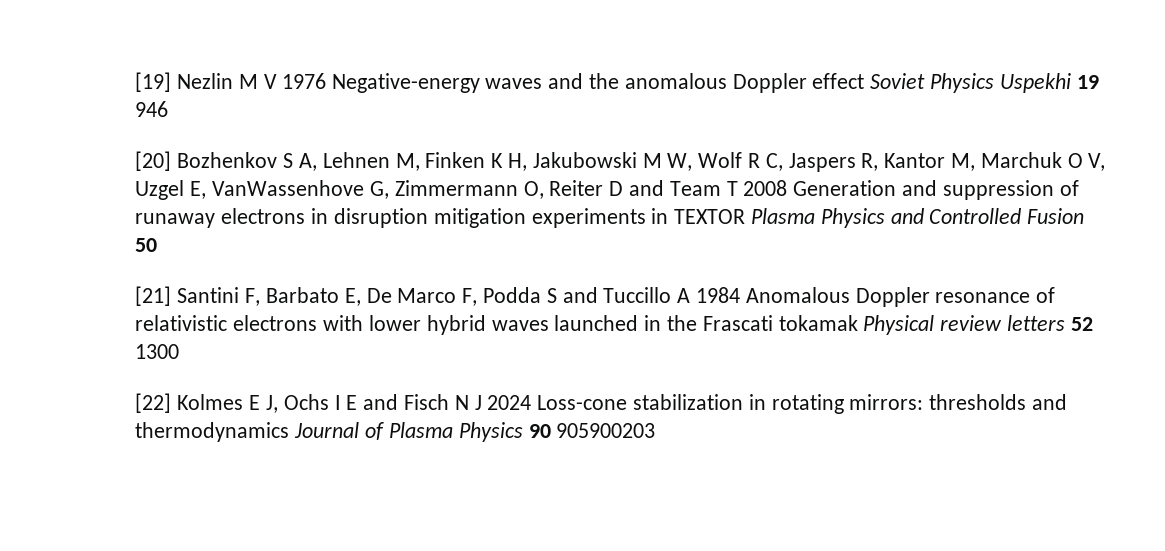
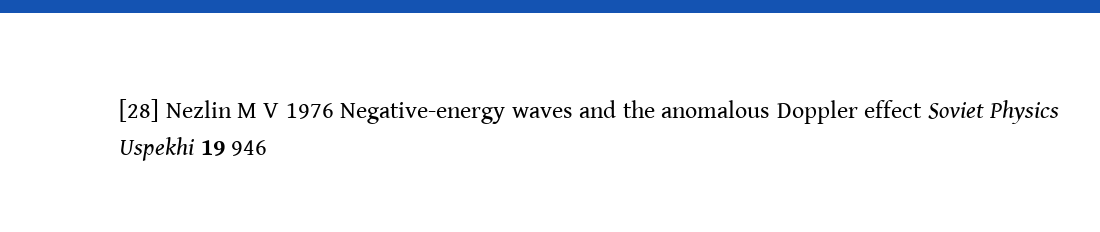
- [19] Nezlin M V 1976 Negative-energy waves and the anomalous Doppler effect Soviet Physics Uspekhi 19 946
+ [28] Nezlin M V 1976 Negative-energy waves and the anomalous Doppler effect Soviet Physics Uspekhi 19 946
- [20] Bozhenkov S A, Lehnen M, Finken K H, Jakubowski M W, Wolf R C, Jaspers R, Kantor M, Marchuk O V, Uzgel E, VanWassenhove G, Zimmermann O, Reiter D and Team T 2008 Generation and suppression of runaway electrons in disruption mitigation experiments in TEXTOR Plasma Physics and Controlled Fusion 50
- [21] Santini F, Barbato E, De Marco F, Podda S and Tuccillo A 1984 Anomalous Doppler resonance of relativistic electrons with lower hybrid waves launched in the Frascati tokamak Physical review letters 52 1300
- [22] Kolmes E J, Ochs I E and Fisch N J 2024 Loss-cone stabilization in rotating mirrors: thresholds and thermodynamics Journal of Plasma Physics 90 905900203

